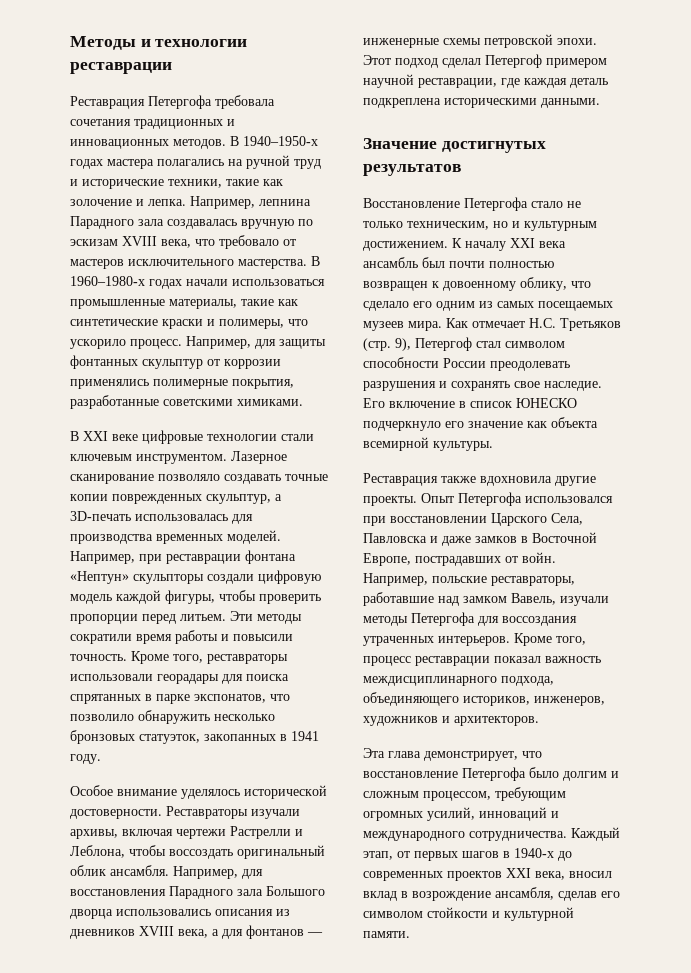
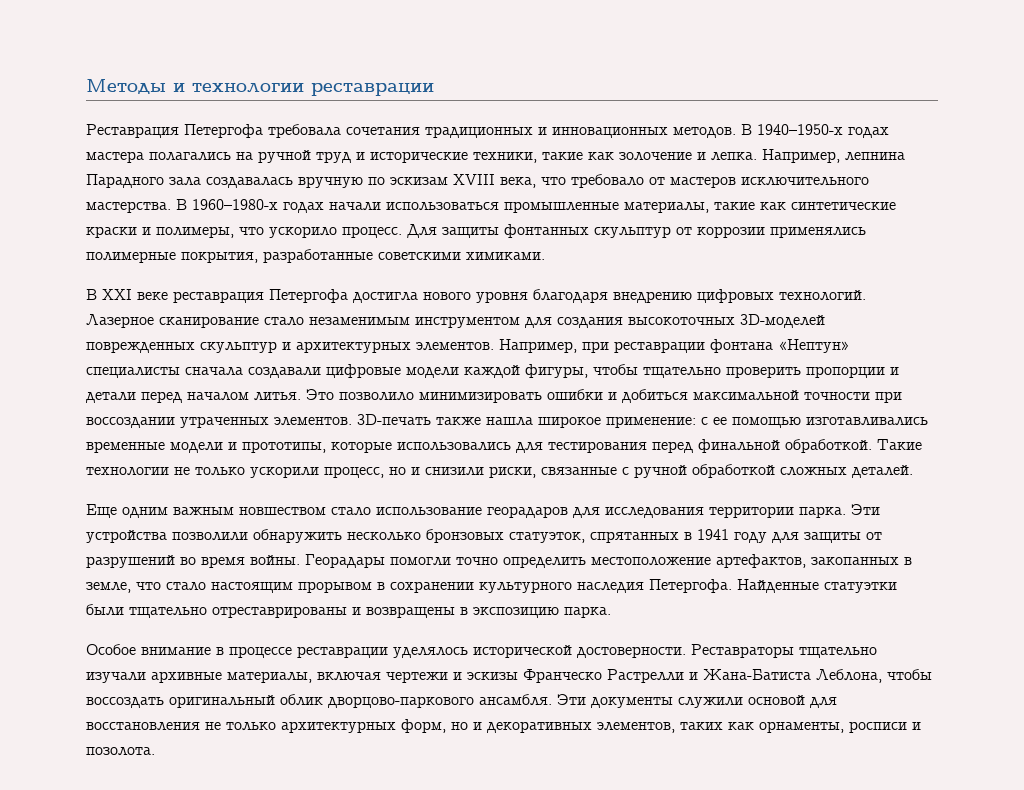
- Например, для защиты фонтанных скульптур от коррозии применялись полимерные покрытия, разработанные советскими химиками.
+ Для защиты фонтанных скульптур от коррозии применялись полимерные покрытия, разработанные советскими химиками.
- В XXI веке цифровые технологии стали ключевым инструментом. Лазерное сканирование позволяло создавать точные копии поврежденных скульптур, а 3D-печать использовалась для производства временных моделей.
+ В XXI веке реставрация Петергофа достигла нового уровня благодаря внедрению цифровых технологий. Лазерное сканирование стало незаменимым инструментом для создания высокоточных 3D-моделей поврежденных скульптур и архитектурных элементов.
- Например, при реставрации фонтана «Нептун» скульпторы создали цифровую модель каждой фигуры, чтобы проверить пропорции перед литьем. Эти методы сократили время работы и повысили точность. Кроме того, реставраторы использовали георадары для поиска спрятанных в парке экспонатов, что позволило обнаружить несколько бронзовых статуэток, закопанных в 1941 году.
+ Например, при реставрации фонтана «Нептун» специалисты сначала создавали цифровые модели каждой фигуры, чтобы тщательно проверить пропорции и детали перед началом литья. Это позволило минимизировать ошибки и добиться максимальной точности при воссоздании утраченных элементов. 3D-печать также нашла широкое применение: с ее помощью изготавливались временные модели и прототипы, которые использовались для тестирования перед финальной обработкой. Такие технологии не только ускорили процесс, но и снизили риски, связанные с ручной обработкой сложных деталей.
+ Еще одним важным новшеством стало использование георадаров для исследования территории парка. Эти устройства позволили обнаружить несколько бронзовых статуэток, спрятанных в 1941 году для защиты от разрушений во время войны. Георадары помогли точно определить местоположение артефактов, закопанных в земле, что стало настоящим прорывом в сохранении культурного наследия Петергофа. Найденные статуэтки были тщательно отреставрированы и возвращены в экспозицию парка.
- Особое внимание уделялось исторической достоверности.
+ Особое внимание в процессе реставрации уделялось исторической достоверности.
- Реставраторы изучали архивы, включая чертежи Растрелли и Леблона, чтобы воссоздать оригинальный облик ансамбля. Например, для восстановления Парадного зала Большого дворца использовались описания из дневников XVIII века, а для фонтанов — инженерные схемы петровской эпохи. Этот подход сделал Петергоф примером научной реставрации, где каждая деталь подкреплена историческими данными.
- Значение достигнутых результатов
- Восстановление Петергофа стало не только техническим, но и культурным достижением. К началу XXI века ансамбль был почти полностью возвращен к довоенному облику, что сделало его одним из самых посещаемых музеев мира. Как отмечает Н.С. Третьяков (стр. 9), Петергоф стал символом способности России преодолевать разрушения и сохранять свое наследие. Его включение в список ЮНЕСКО подчеркнуло его значение как объекта всемирной культуры.
- Реставрация также вдохновила другие проекты. Опыт Петергофа использовался при восстановлении Царского Села, Павловска и даже замков в Восточной Европе, пострадавших от войн. Например, польские реставраторы, работавшие над замком Вавель, изучали методы Петергофа для воссоздания утраченных интерьеров. Кроме того, процесс реставрации показал важность междисциплинарного подхода, объединяющего историков, инженеров, художников и архитекторов.
- Эта глава демонстрирует, что восстановление Петергофа было долгим и сложным процессом, требующим огромных усилий, инноваций и международного сотрудничества. Каждый этап, от первых шагов в 1940-х до современных проектов XXI века, вносил вклад в возрождение ансамбля, сделав его символом стойкости и культурной памяти.
+ Реставраторы тщательно изучали архивные материалы, включая чертежи и эскизы Франческо Растрелли и Жана-Батиста Леблона, чтобы воссоздать оригинальный облик дворцово-паркового ансамбля. Эти документы служили основой для восстановления не только архитектурных форм, но и декоративных элементов, таких как орнаменты, росписи и позолота.

